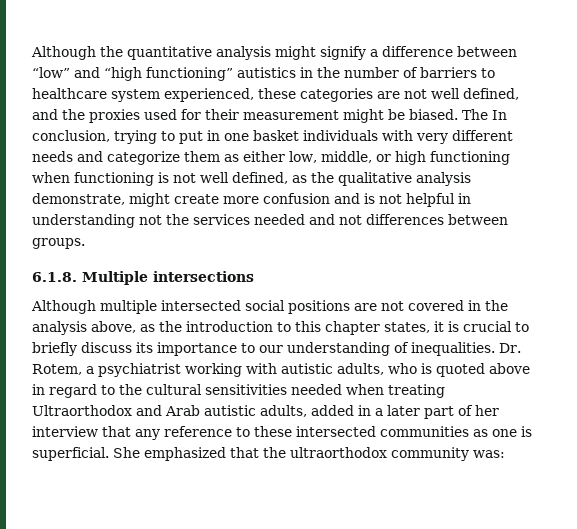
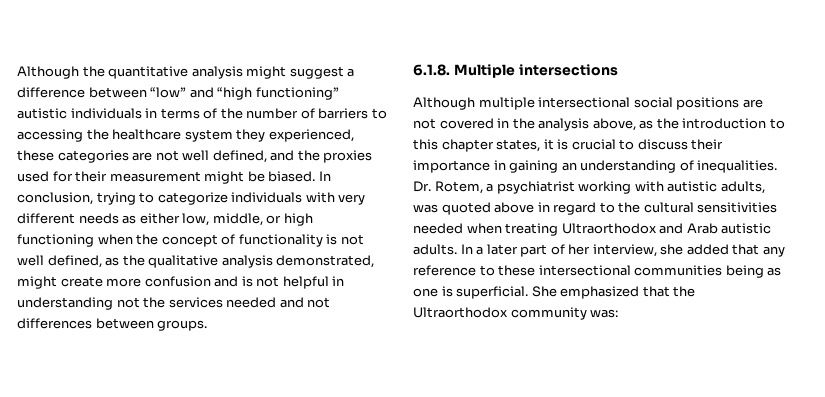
- Although the quantitative analysis might signify a difference between “low” and “high functioning” autistics in the number of barriers to healthcare system experienced, these categories are not well defined, and the proxies used for their measurement might be biased.
+ Although the quantitative analysis might suggest a difference between “low” and “high functioning” autistic individuals in terms of the number of barriers to accessing the healthcare system they experienced, these categories are not well defined, and the proxies used for their measurement might be biased.
- The In conclusion, trying to put in one basket individuals with very different needs and categorize them as either low, middle, or high functioning when functioning is not well defined, as the qualitative analysis demonstrate, might create more confusion and is not helpful in understanding not the services needed and not differences between groups.
+ In conclusion, trying to categorize individuals with very different needs as either low, middle, or high functioning when the concept of functionality is not well defined, as the qualitative analysis demonstrated, might create more confusion and is not helpful in understanding not the services needed and not differences between groups.
- Although multiple intersected social positions are not covered in the analysis above, as the introduction to this chapter states, it is crucial to briefly discuss its importance to our understanding of inequalities.
+ Although multiple intersectional social positions are not covered in the analysis above, as the introduction to this chapter states, it is crucial to discuss their importance in gaining an understanding of inequalities.
- Dr. Rotem, a psychiatrist working with autistic adults, who is quoted above in regard to the cultural sensitivities needed when treating Ultraorthodox and Arab autistic adults, added in a later part of her interview that any reference to these intersected communities as one is superficial.
+ Dr. Rotem, a psychiatrist working with autistic adults, was quoted above in regard to the cultural sensitivities needed when treating Ultraorthodox and Arab autistic adults. In a later part of her interview, she added that any reference to these intersectional communities being as one is superficial.
- She emphasized that the ultraorthodox community was:
+ She emphasized that the Ultraorthodox community was:

